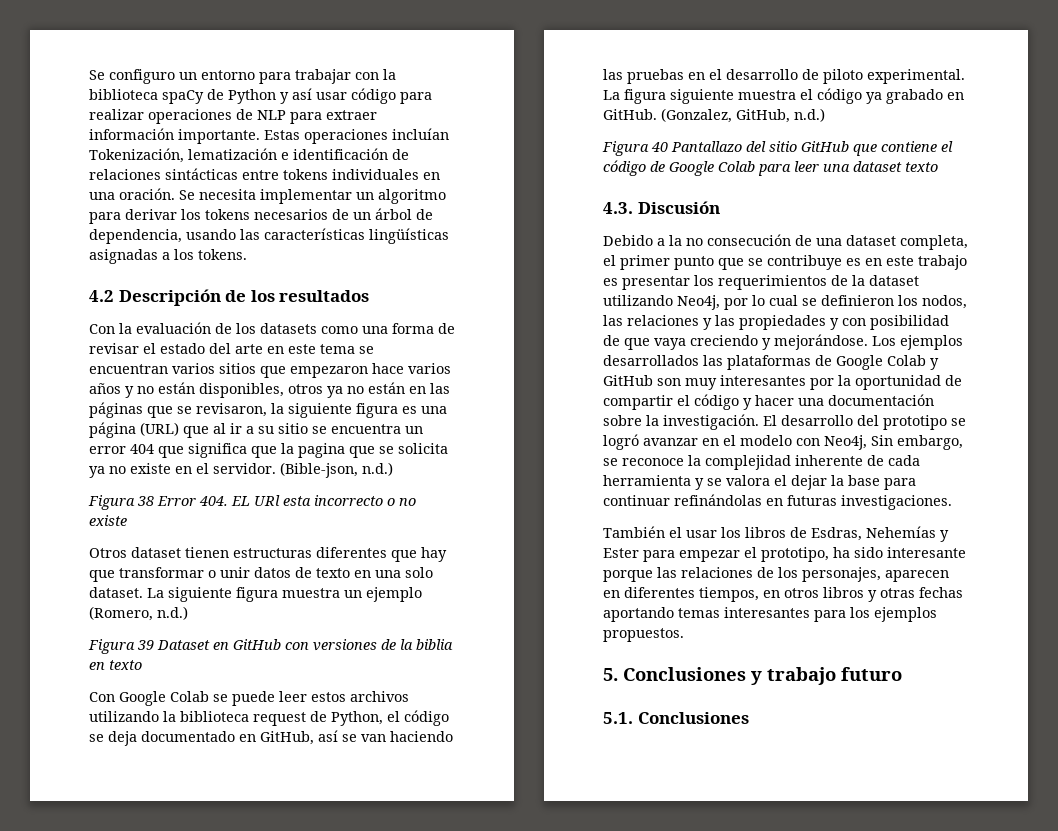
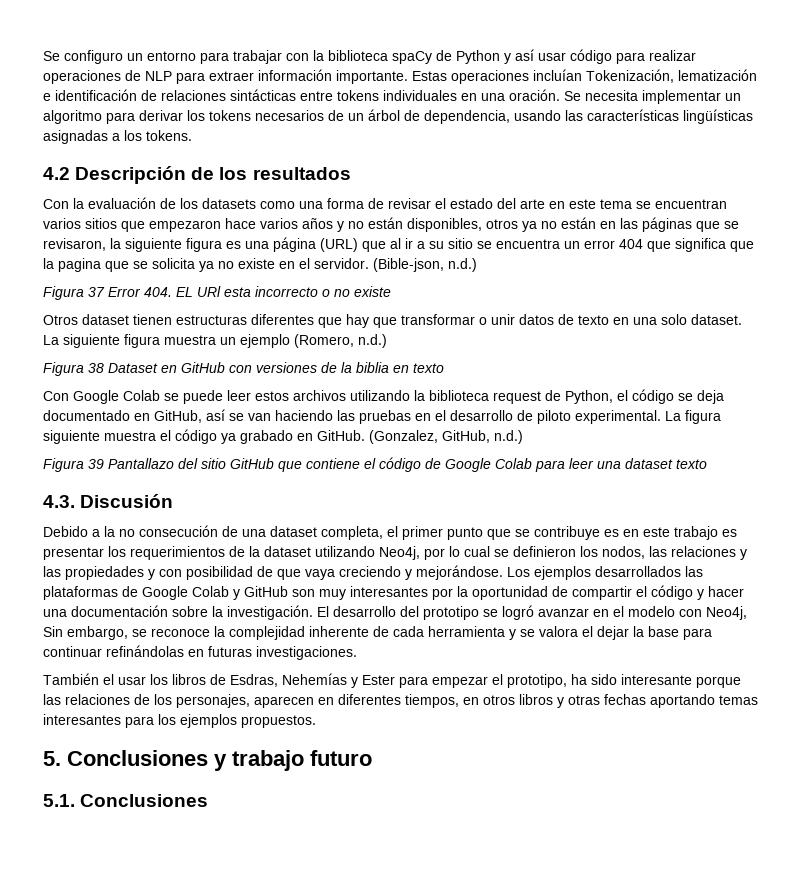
- Figura 38 Error 404. EL URl esta incorrecto o no existe
+ Figura 37 Error 404. EL URl esta incorrecto o no existe
- Figura 39 Dataset en GitHub con versiones de la biblia en texto
+ Figura 38 Dataset en GitHub con versiones de la biblia en texto
- Figura 40 Pantallazo del sitio GitHub que contiene el código de Google Colab para leer una dataset texto
+ Figura 39 Pantallazo del sitio GitHub que contiene el código de Google Colab para leer una dataset texto

